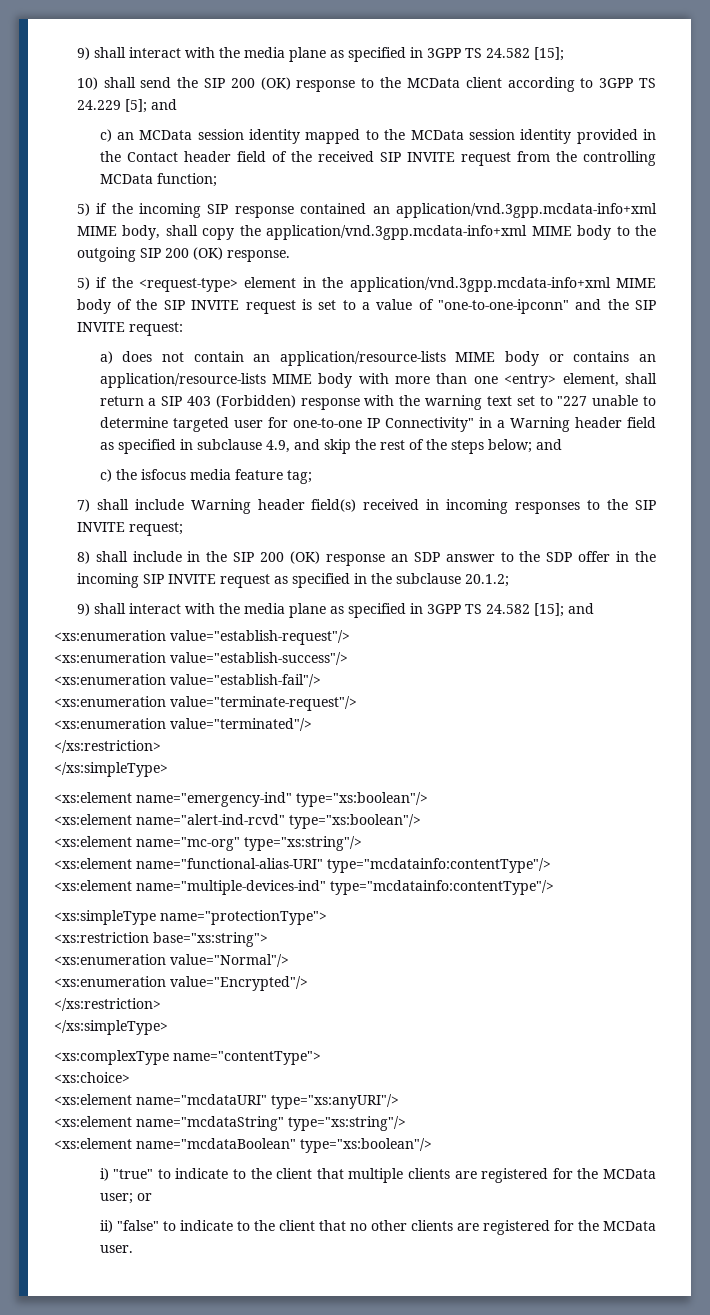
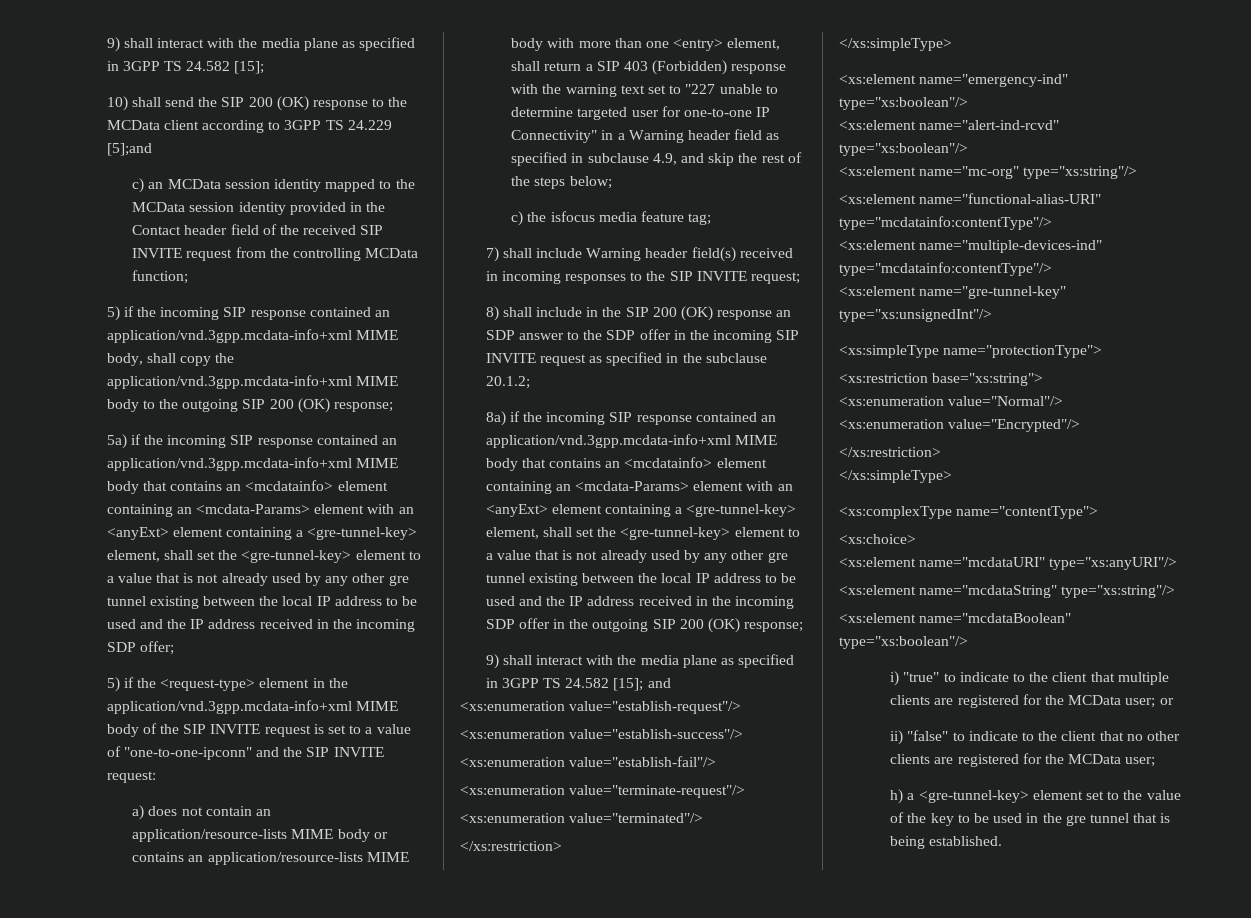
- 10) shall send the SIP 200 (OK) response to the MCData client according to 3GPP TS 24.229 [5]; and
+ 10) shall send the SIP 200 (OK) response to the MCData client according to 3GPP TS 24.229 [5];and
- 5) if the incoming SIP response contained an application/vnd.3gpp.mcdata-info+xml MIME body, shall copy the application/vnd.3gpp.mcdata-info+xml MIME body to the outgoing SIP 200 (OK) response.
+ 5) if the incoming SIP response contained an application/vnd.3gpp.mcdata-info+xml MIME body, shall copy the application/vnd.3gpp.mcdata-info+xml MIME body to the outgoing SIP 200 (OK) response;
+ 5a) if the incoming SIP response contained an application/vnd.3gpp.mcdata-info+xml MIME body that contains an <mcdatainfo> element containing an <mcdata-Params> element with an <anyExt> element containing a <gre-tunnel-key> element, shall set the <gre-tunnel-key> element to a value that is not already used by any other gre tunnel existing between the local IP address to be used and the IP address received in the incoming SDP offer;
- a) does not contain an application/resource-lists MIME body or contains an application/resource-lists MIME body with more than one <entry> element, shall return a SIP 403 (Forbidden) response with the warning text set to "227 unable to determine targeted user for one-to-one IP Connectivity" in a Warning header field as specified in subclause 4.9, and skip the rest of the steps below; and
+ a) does not contain an application/resource-lists MIME body or contains an application/resource-lists MIME body with more than one <entry> element, shall return a SIP 403 (Forbidden) response with the warning text set to "227 unable to determine targeted user for one-to-one IP Connectivity" in a Warning header field as specified in subclause 4.9, and skip the rest of the steps below;
+ 8a) if the incoming SIP response contained an application/vnd.3gpp.mcdata-info+xml MIME body that contains an <mcdatainfo> element containing an <mcdata-Params> element with an <anyExt> element containing a <gre-tunnel-key> element, shall set the <gre-tunnel-key> element to a value that is not already used by any other gre tunnel existing between the local IP address to be used and the IP address received in the incoming SDP offer in the outgoing SIP 200 (OK) response;
+ <xs:element name="gre-tunnel-key" type="xs:unsignedInt"/>
- ii) "false" to indicate to the client that no other clients are registered for the MCData user.
+ ii) "false" to indicate to the client that no other clients are registered for the MCData user;
+ h) a <gre-tunnel-key> element set to the value of the key to be used in the gre tunnel that is being established.

